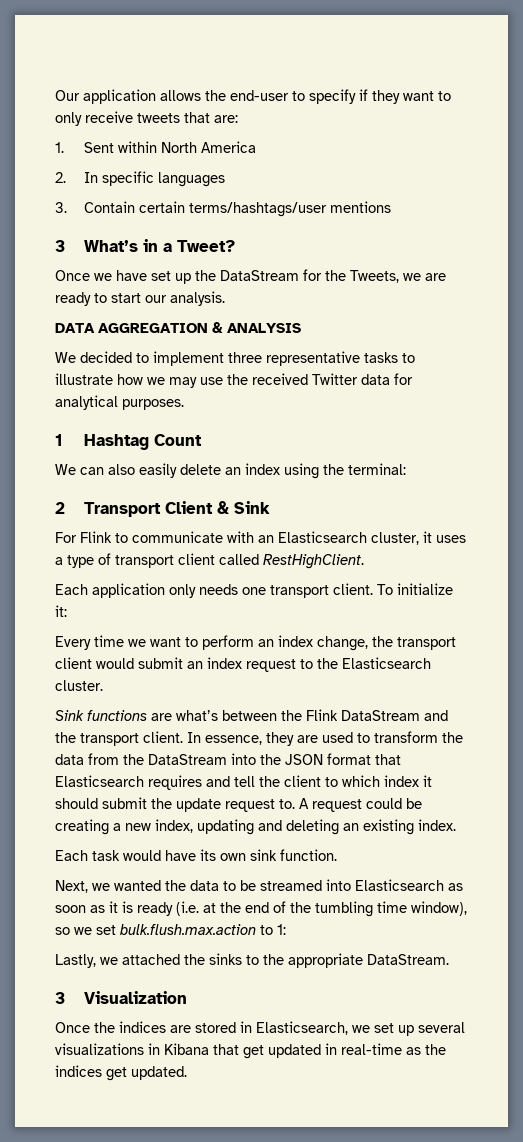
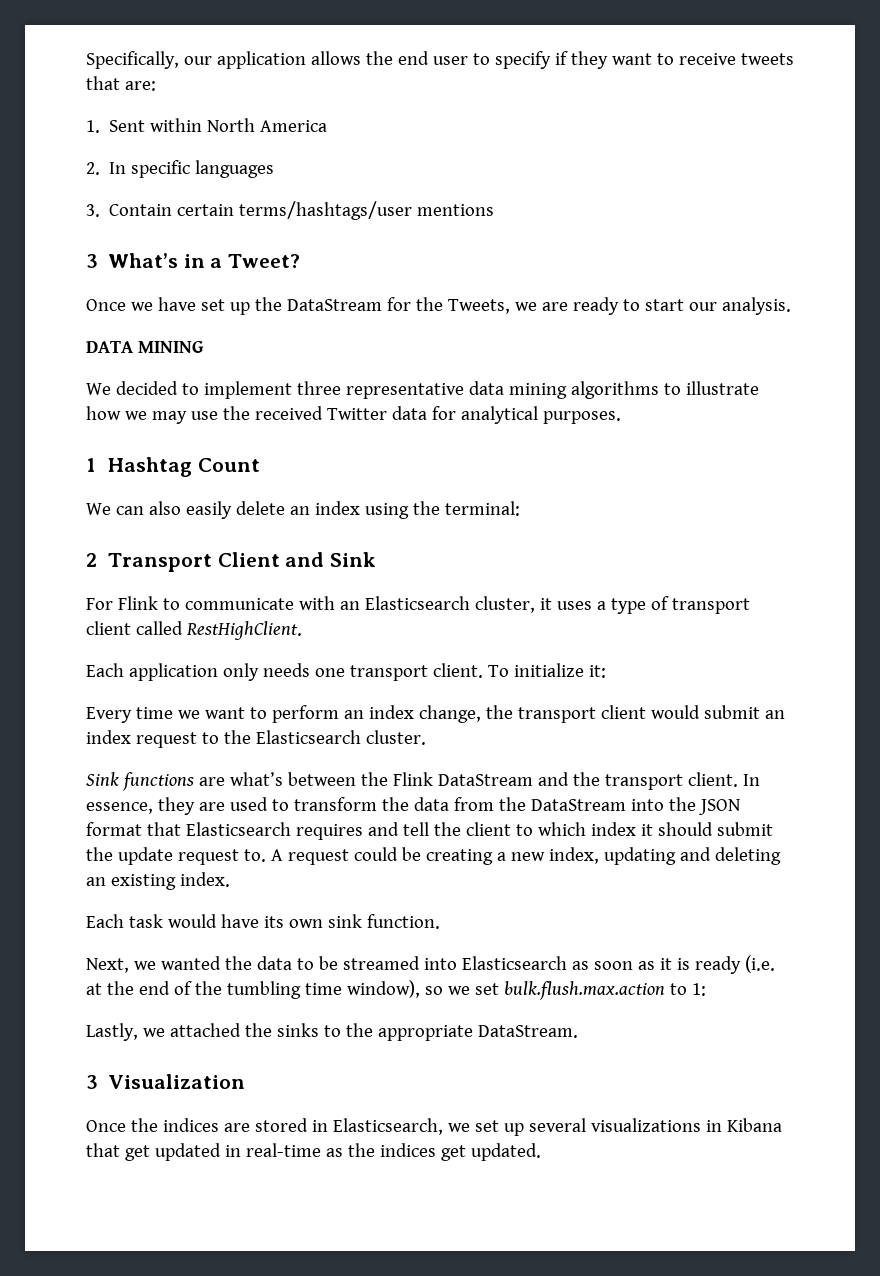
- Our application allows the end-user to specify if they want to only receive tweets that are:
+ Specifically, our application allows the end user to specify if they want to receive tweets that are:
- DATA AGGREGATION & ANALYSIS
+ DATA MINING
- We decided to implement three representative tasks to illustrate how we may use the received Twitter data for analytical purposes.
+ We decided to implement three representative data mining algorithms to illustrate how we may use the received Twitter data for analytical purposes.
- 2 Transport Client & Sink
+ 2 Transport Client and Sink

